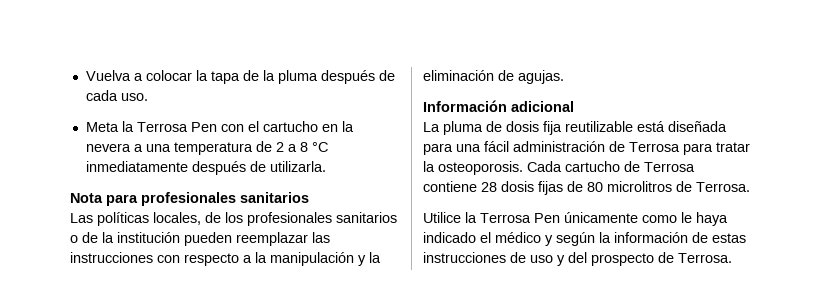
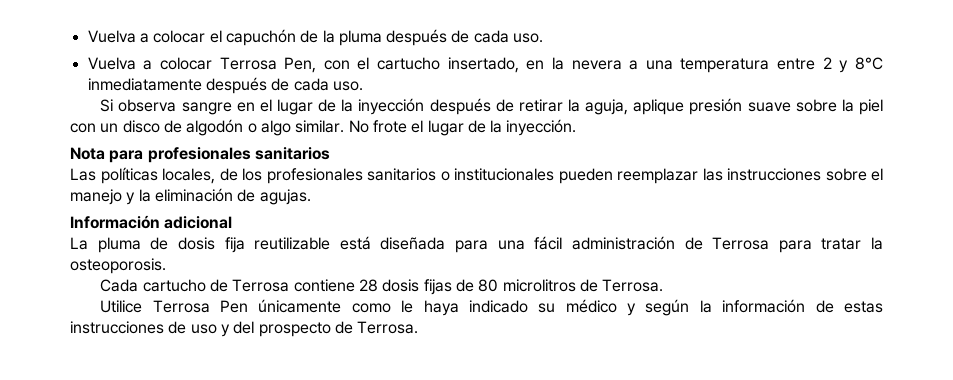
- Vuelva a colocar la tapa de la pluma después de cada uso.
+ Vuelva a colocar el capuchón de la pluma después de cada uso.
- Meta la Terrosa Pen con el cartucho en la nevera a una temperatura de 2 a 8 °C inmediatamente después de utilizarla.
+ Vuelva a colocar Terrosa Pen, con el cartucho insertado, en la nevera a una temperatura entre 2 y 8°C inmediatamente después de cada uso.
+ Si observa sangre en el lugar de la inyección después de retirar la aguja, aplique presión suave sobre la piel con un disco de algodón o algo similar. No frote el lugar de la inyección.
- Las políticas locales, de los profesionales sanitarios o de la institución pueden reemplazar las instrucciones con respecto a la manipulación y la eliminación de agujas.
+ Las políticas locales, de los profesionales sanitarios o institucionales pueden reemplazar las instrucciones sobre el manejo y la eliminación de agujas.
- La pluma de dosis fija reutilizable está diseñada para una fácil administración de Terrosa para tratar la osteoporosis. Cada cartucho de Terrosa contiene 28 dosis fijas de 80 microlitros de Terrosa.
+ La pluma de dosis fija reutilizable está diseñada para una fácil administración de Terrosa para tratar la osteoporosis.
+ Cada cartucho de Terrosa contiene 28 dosis fijas de 80 microlitros de Terrosa.
- Utilice la Terrosa Pen únicamente como le haya indicado el médico y según la información de estas instrucciones de uso y del prospecto de Terrosa.
+ Utilice Terrosa Pen únicamente como le haya indicado su médico y según la información de estas instrucciones de uso y del prospecto de Terrosa.

